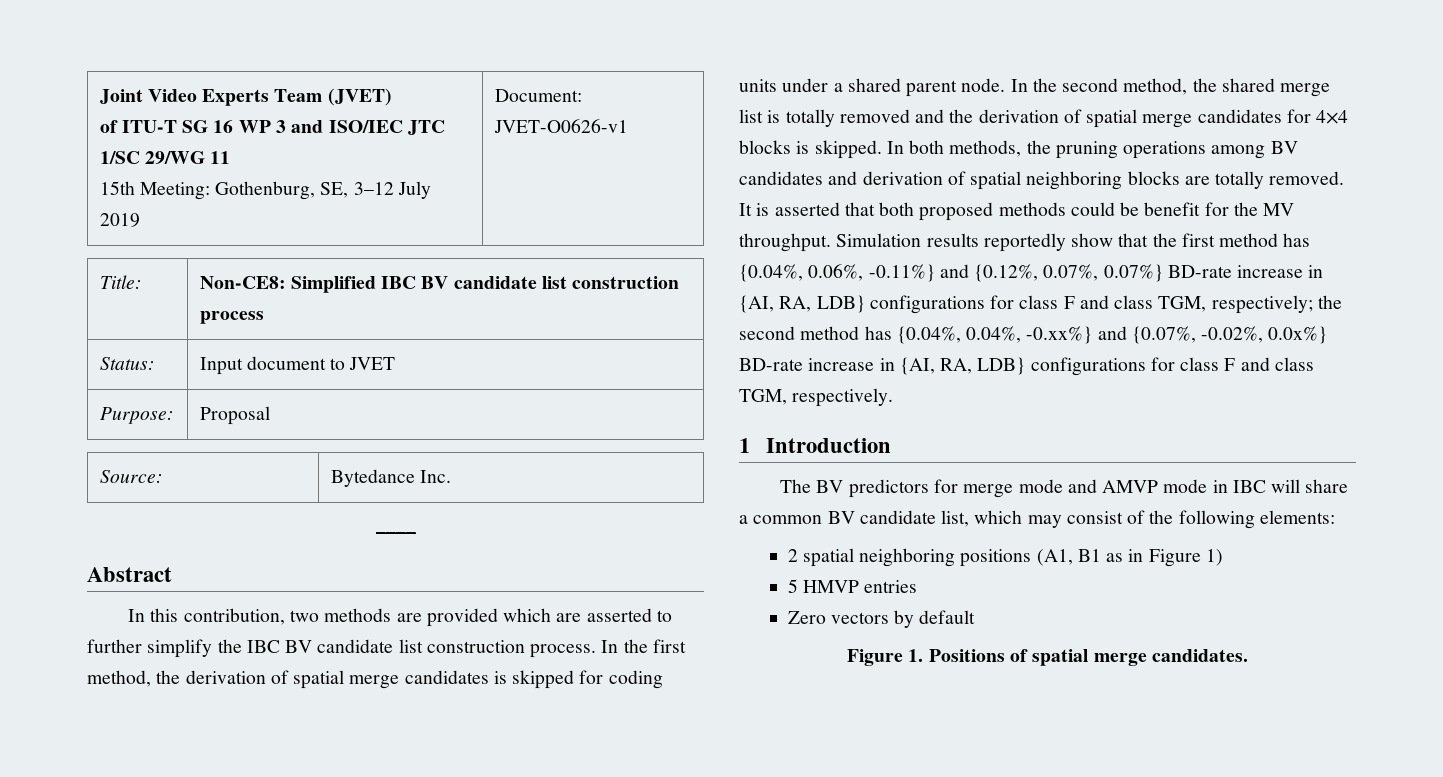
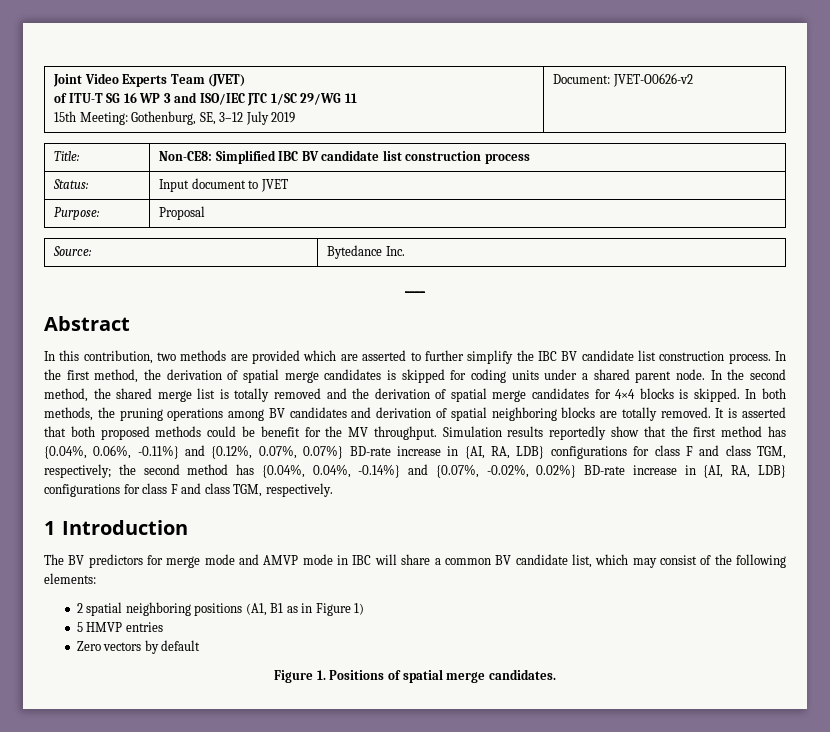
  Joint Video Experts Team (JVET)
  of ITU-T SG 16 WP 3 and ISO/IEC JTC 1/SC 29/WG 11
- 15th Meeting: Gothenburg, SE, 3–12 July 2019 | Document: JVET-O0626-v1
+ 15th Meeting: Gothenburg, SE, 3–12 July 2019 | Document: JVET-O0626-v2
- Simulation results reportedly show that the first method has {0.04%, 0.06%, -0.11%} and {0.12%, 0.07%, 0.07%} BD-rate increase in {AI, RA, LDB} configurations for class F and class TGM, respectively; the second method has {0.04%, 0.04%, -0.xx%} and {0.07%, -0.02%, 0.0x%} BD-rate increase in {AI, RA, LDB} configurations for class F and class TGM, respectively.
+ Simulation results reportedly show that the first method has {0.04%, 0.06%, -0.11%} and {0.12%, 0.07%, 0.07%} BD-rate increase in {AI, RA, LDB} configurations for class F and class TGM, respectively; the second method has {0.04%, 0.04%, -0.14%} and {0.07%, -0.02%, 0.02%} BD-rate increase in {AI, RA, LDB} configurations for class F and class TGM, respectively.

